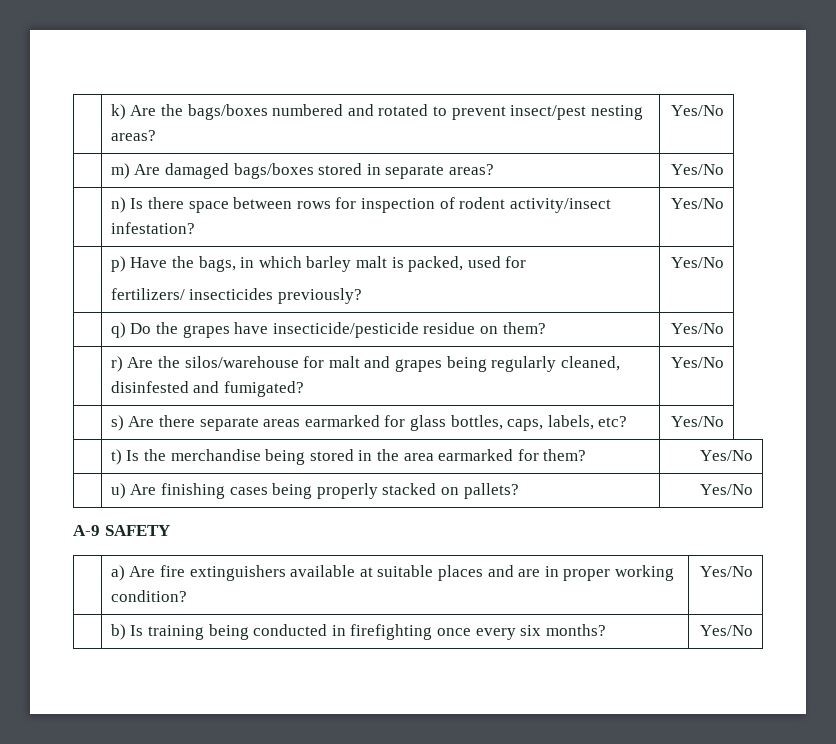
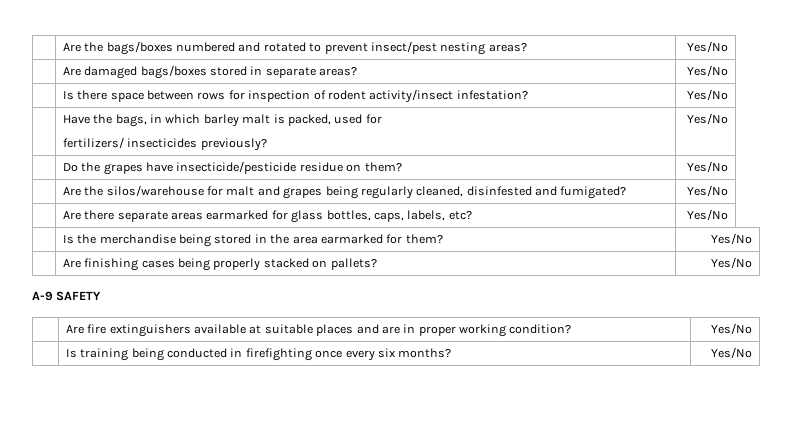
- | k) Are the bags/boxes numbered and rotated to prevent insect/pest nesting areas? | Yes/No
+ | Are the bags/boxes numbered and rotated to prevent insect/pest nesting areas? | Yes/No
- | m) Are damaged bags/boxes stored in separate areas? | Yes/No
+ | Are damaged bags/boxes stored in separate areas? | Yes/No
- | n) Is there space between rows for inspection of rodent activity/insect infestation? | Yes/No
+ | Is there space between rows for inspection of rodent activity/insect infestation? | Yes/No
- | p) Have the bags, in which barley malt is packed, used for
+ | Have the bags, in which barley malt is packed, used for
- | q) Do the grapes have insecticide/pesticide residue on them? | Yes/No
+ | Do the grapes have insecticide/pesticide residue on them? | Yes/No
- | r) Are the silos/warehouse for malt and grapes being regularly cleaned, disinfested and fumigated? | Yes/No
+ | Are the silos/warehouse for malt and grapes being regularly cleaned, disinfested and fumigated? | Yes/No
- | s) Are there separate areas earmarked for glass bottles, caps, labels, etc? | Yes/No
+ | Are there separate areas earmarked for glass bottles, caps, labels, etc? | Yes/No
- | t) Is the merchandise being stored in the area earmarked for them? | Yes/No
+ | Is the merchandise being stored in the area earmarked for them? | Yes/No
- | u) Are finishing cases being properly stacked on pallets? | Yes/No
+ | Are finishing cases being properly stacked on pallets? | Yes/No
- | a) Are fire extinguishers available at suitable places and are in proper working condition? | Yes/No
+ | Are fire extinguishers available at suitable places and are in proper working condition? | Yes/No
- | b) Is training being conducted in firefighting once every six months? | Yes/No
+ | Is training being conducted in firefighting once every six months? | Yes/No

